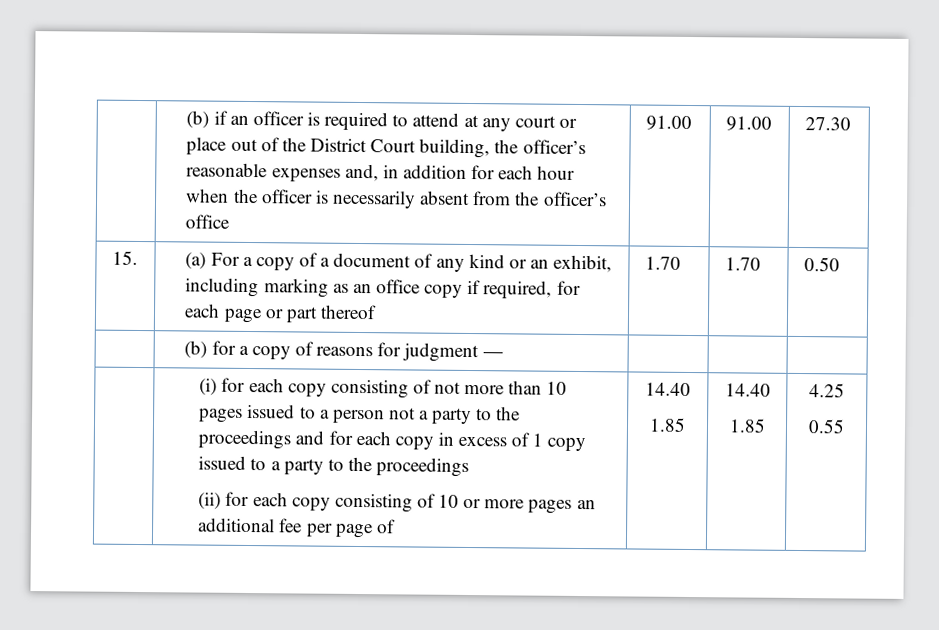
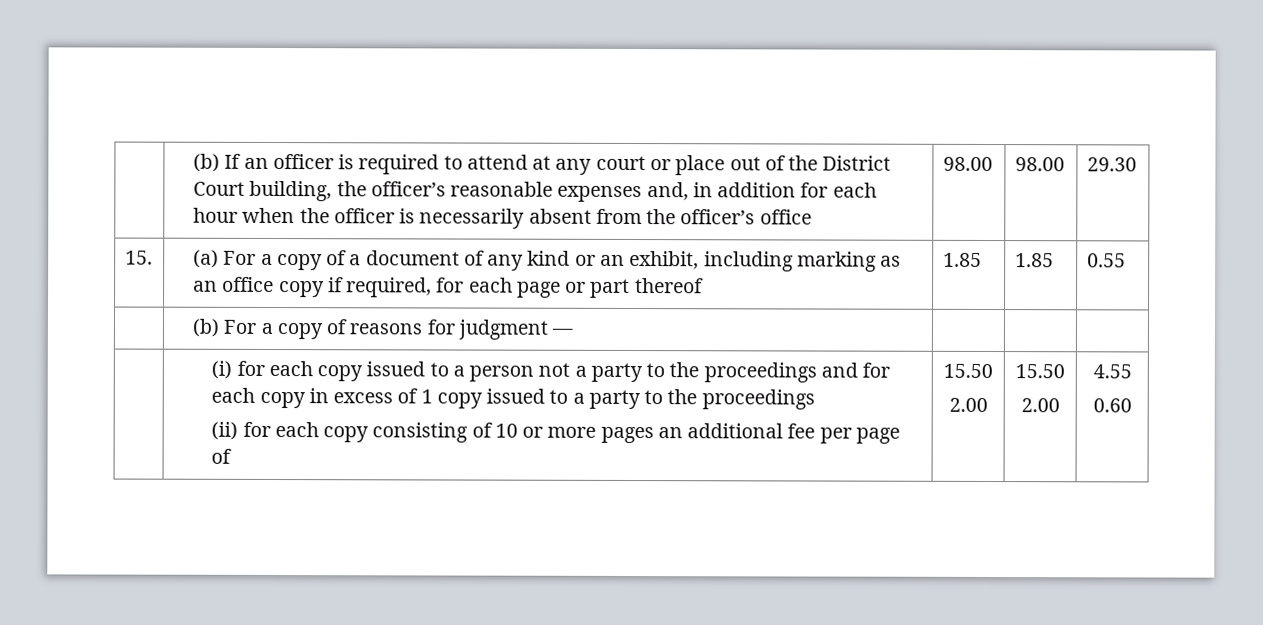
- (b) if an officer is required to attend at any court or place out of the District Court building, the officer’s reasonable expenses and, in addition for each hour when the officer is necessarily absent from the officer’s office
+ (b) If an officer is required to attend at any court or place out of the District Court building, the officer’s reasonable expenses and, in addition for each hour when the officer is necessarily absent from the officer’s office
- 91.00 | 91.00 | 27.30
+ 98.00 | 98.00 | 29.30
- 15. | (a) For a copy of a document of any kind or an exhibit, including marking as an office copy if required, for each page or part thereof | 1.70 | 1.70 | 0.50
- | (b) for a copy of reasons for judgment — | | |
+ 15. | (a) For a copy of a document of any kind or an exhibit, including marking as an office copy if required, for each page or part thereof | 1.85 | 1.85 | 0.55
+ | (b) For a copy of reasons for judgment — | | |
- (i) for each copy consisting of not more than 10 pages issued to a person not a party to the proceedings and for each copy in excess of 1 copy issued to a party to the proceedings
+ (i) for each copy issued to a person not a party to the proceedings and for each copy in excess of 1 copy issued to a party to the proceedings
- (ii) for each copy consisting of 10 or more pages an additional fee per page of | 14.40
- 1.85 | 14.40
- 1.85 | 4.25
- 0.55
+ (ii) for each copy consisting of 10 or more pages an additional fee per page of | 15.50
+ 2.00 | 15.50
+ 2.00 | 4.55
+ 0.60

